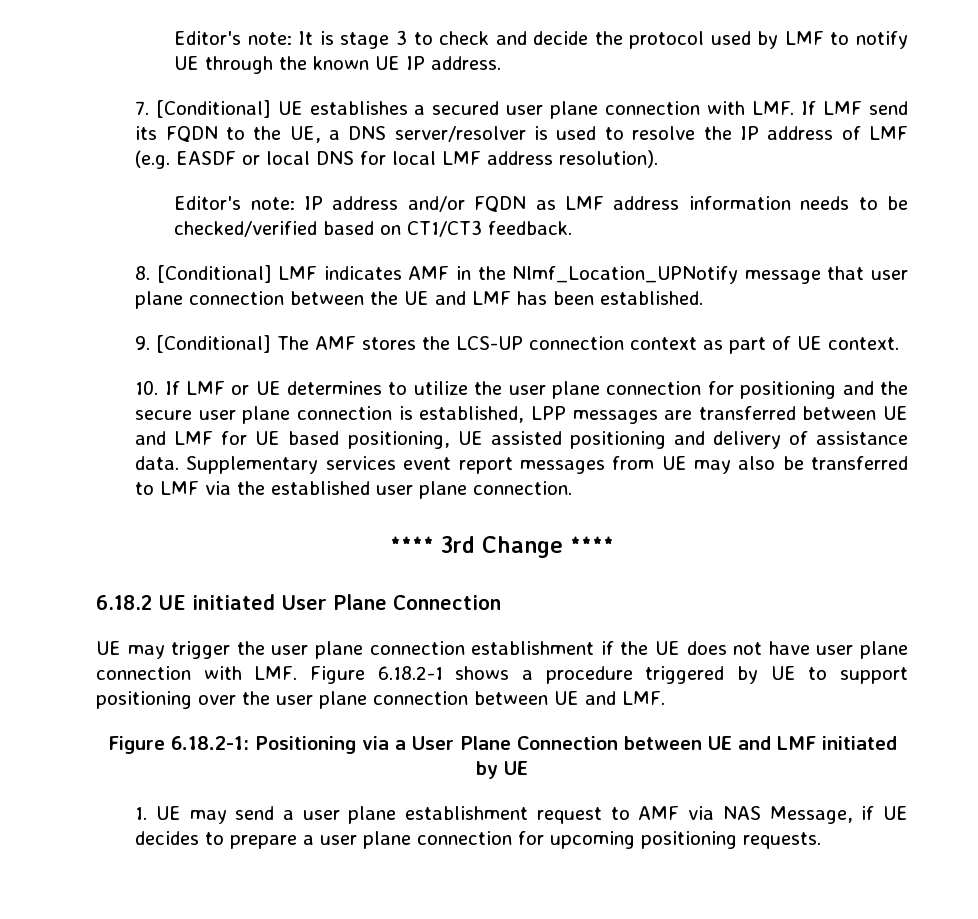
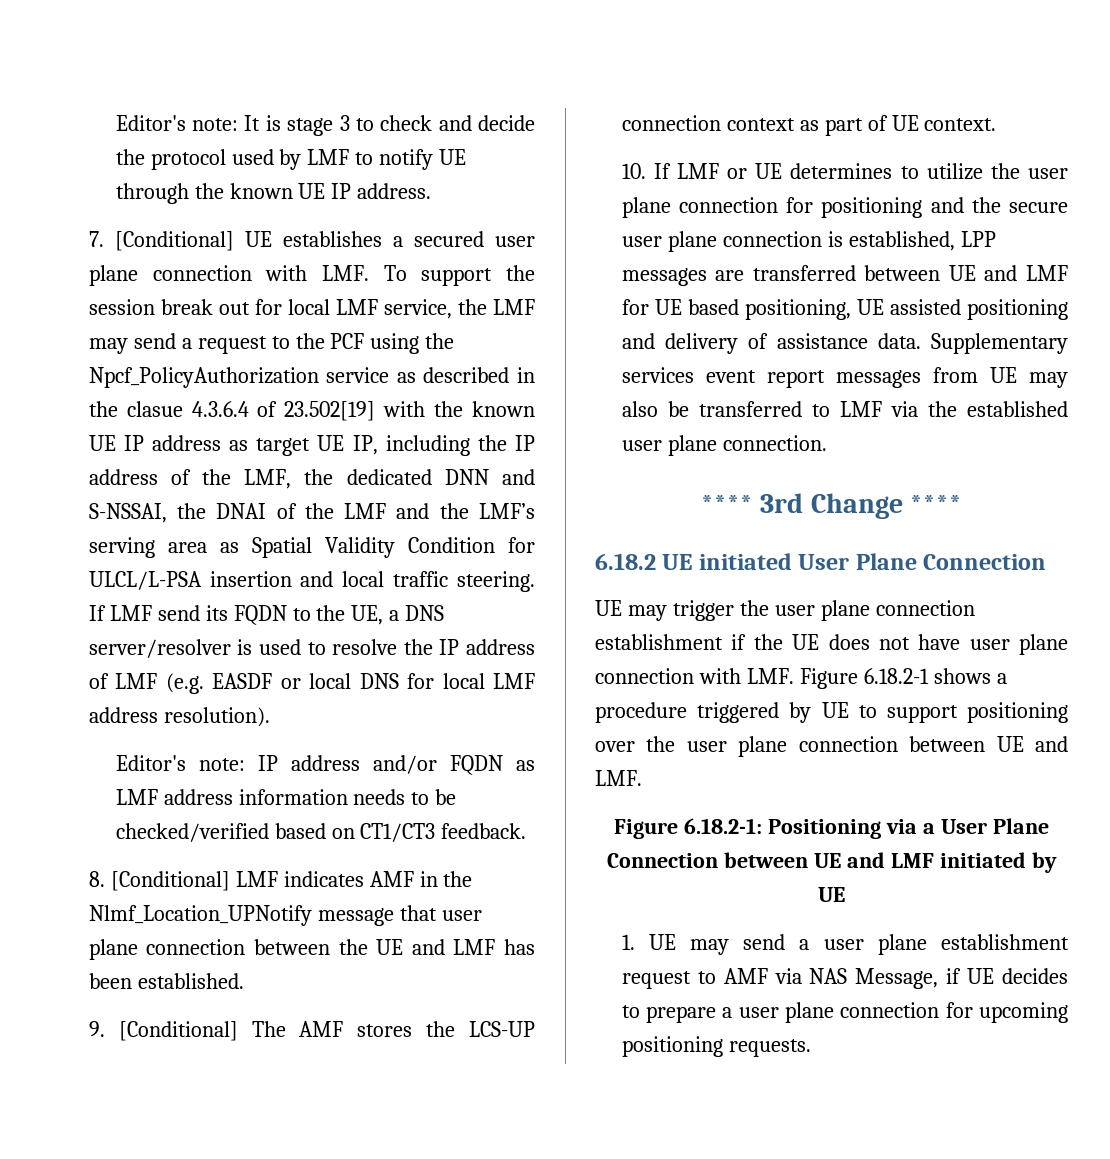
- 7. [Conditional] UE establishes a secured user plane connection with LMF. If LMF send its FQDN to the UE, a DNS server/resolver is used to resolve the IP address of LMF (e.g. EASDF or local DNS for local LMF address resolution).
+ 7. [Conditional] UE establishes a secured user plane connection with LMF. To support the session break out for local LMF service, the LMF may send a request to the PCF using the Npcf_PolicyAuthorization service as described in the clasue 4.3.6.4 of 23.502[19] with the known UE IP address as target UE IP, including the IP address of the LMF, the dedicated DNN and S-NSSAI, the DNAI of the LMF and the LMF’s serving area as Spatial Validity Condition for ULCL/L-PSA insertion and local traffic steering. If LMF send its FQDN to the UE, a DNS server/resolver is used to resolve the IP address of LMF (e.g. EASDF or local DNS for local LMF address resolution).

